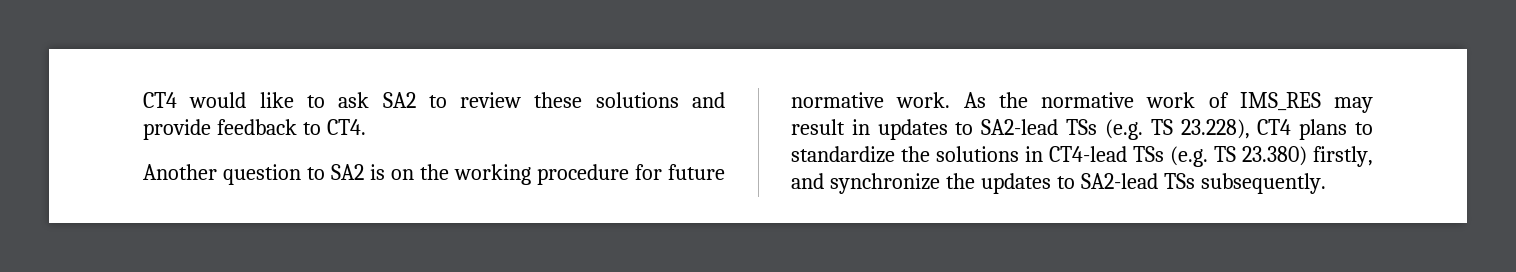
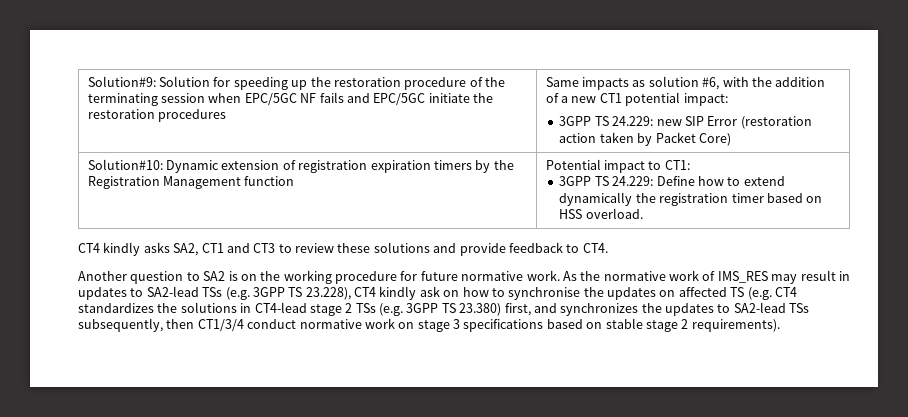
- CT4 would like to ask SA2 to review these solutions and provide feedback to CT4.
+ Solution#9: Solution for speeding up the restoration procedure of the terminating session when EPC/5GC NF fails and EPC/5GC initiate the restoration procedures | Same impacts as solution #6, with the addition of a new CT1 potential impact:
+ 3GPP TS 24.229: new SIP Error (restoration action taken by Packet Core)
+ Solution#10: Dynamic extension of registration expiration timers by the Registration Management function | Potential impact to CT1:
+ 3GPP TS 24.229: Define how to extend dynamically the registration timer based on HSS overload.
+ CT4 kindly asks SA2, CT1 and CT3 to review these solutions and provide feedback to CT4.
- As the normative work of IMS_RES may result in updates to SA2-lead TSs (e.g. TS 23.228), CT4 plans to standardize the solutions in CT4-lead TSs (e.g. TS 23.380) firstly, and synchronize the updates to SA2-lead TSs subsequently.
+ As the normative work of IMS_RES may result in updates to SA2-lead TSs (e.g. 3GPP TS 23.228), CT4 kindly ask on how to synchronise the updates on affected TS (e.g. CT4 standardizes the solutions in CT4-lead stage 2 TSs (e.g. 3GPP TS 23.380) first, and synchronizes the updates to SA2-lead TSs subsequently, then CT1/3/4 conduct normative work on stage 3 specifications based on stable stage 2 requirements).

